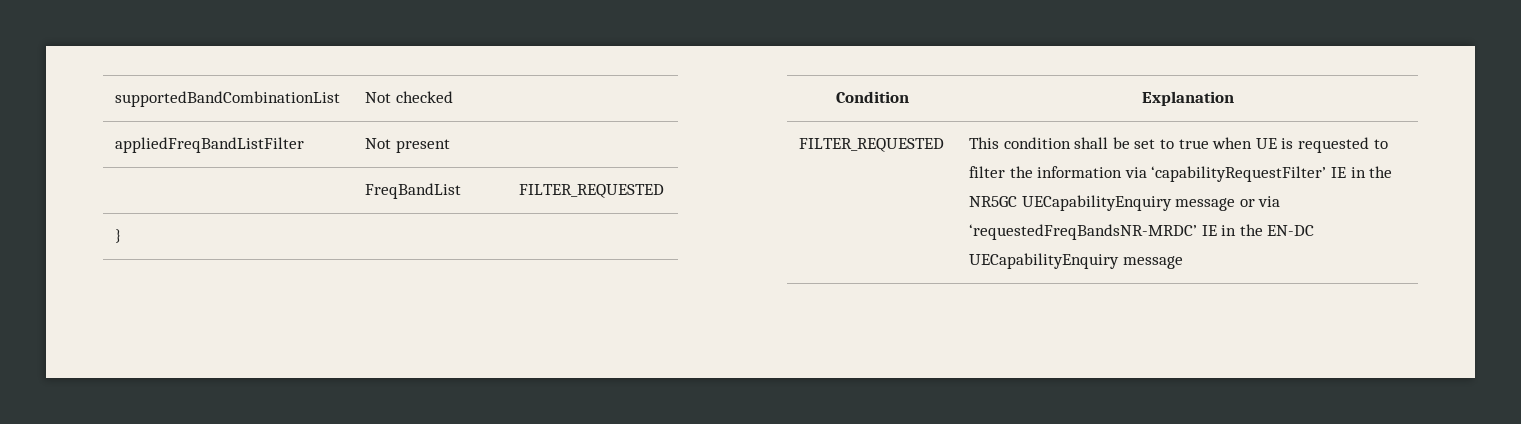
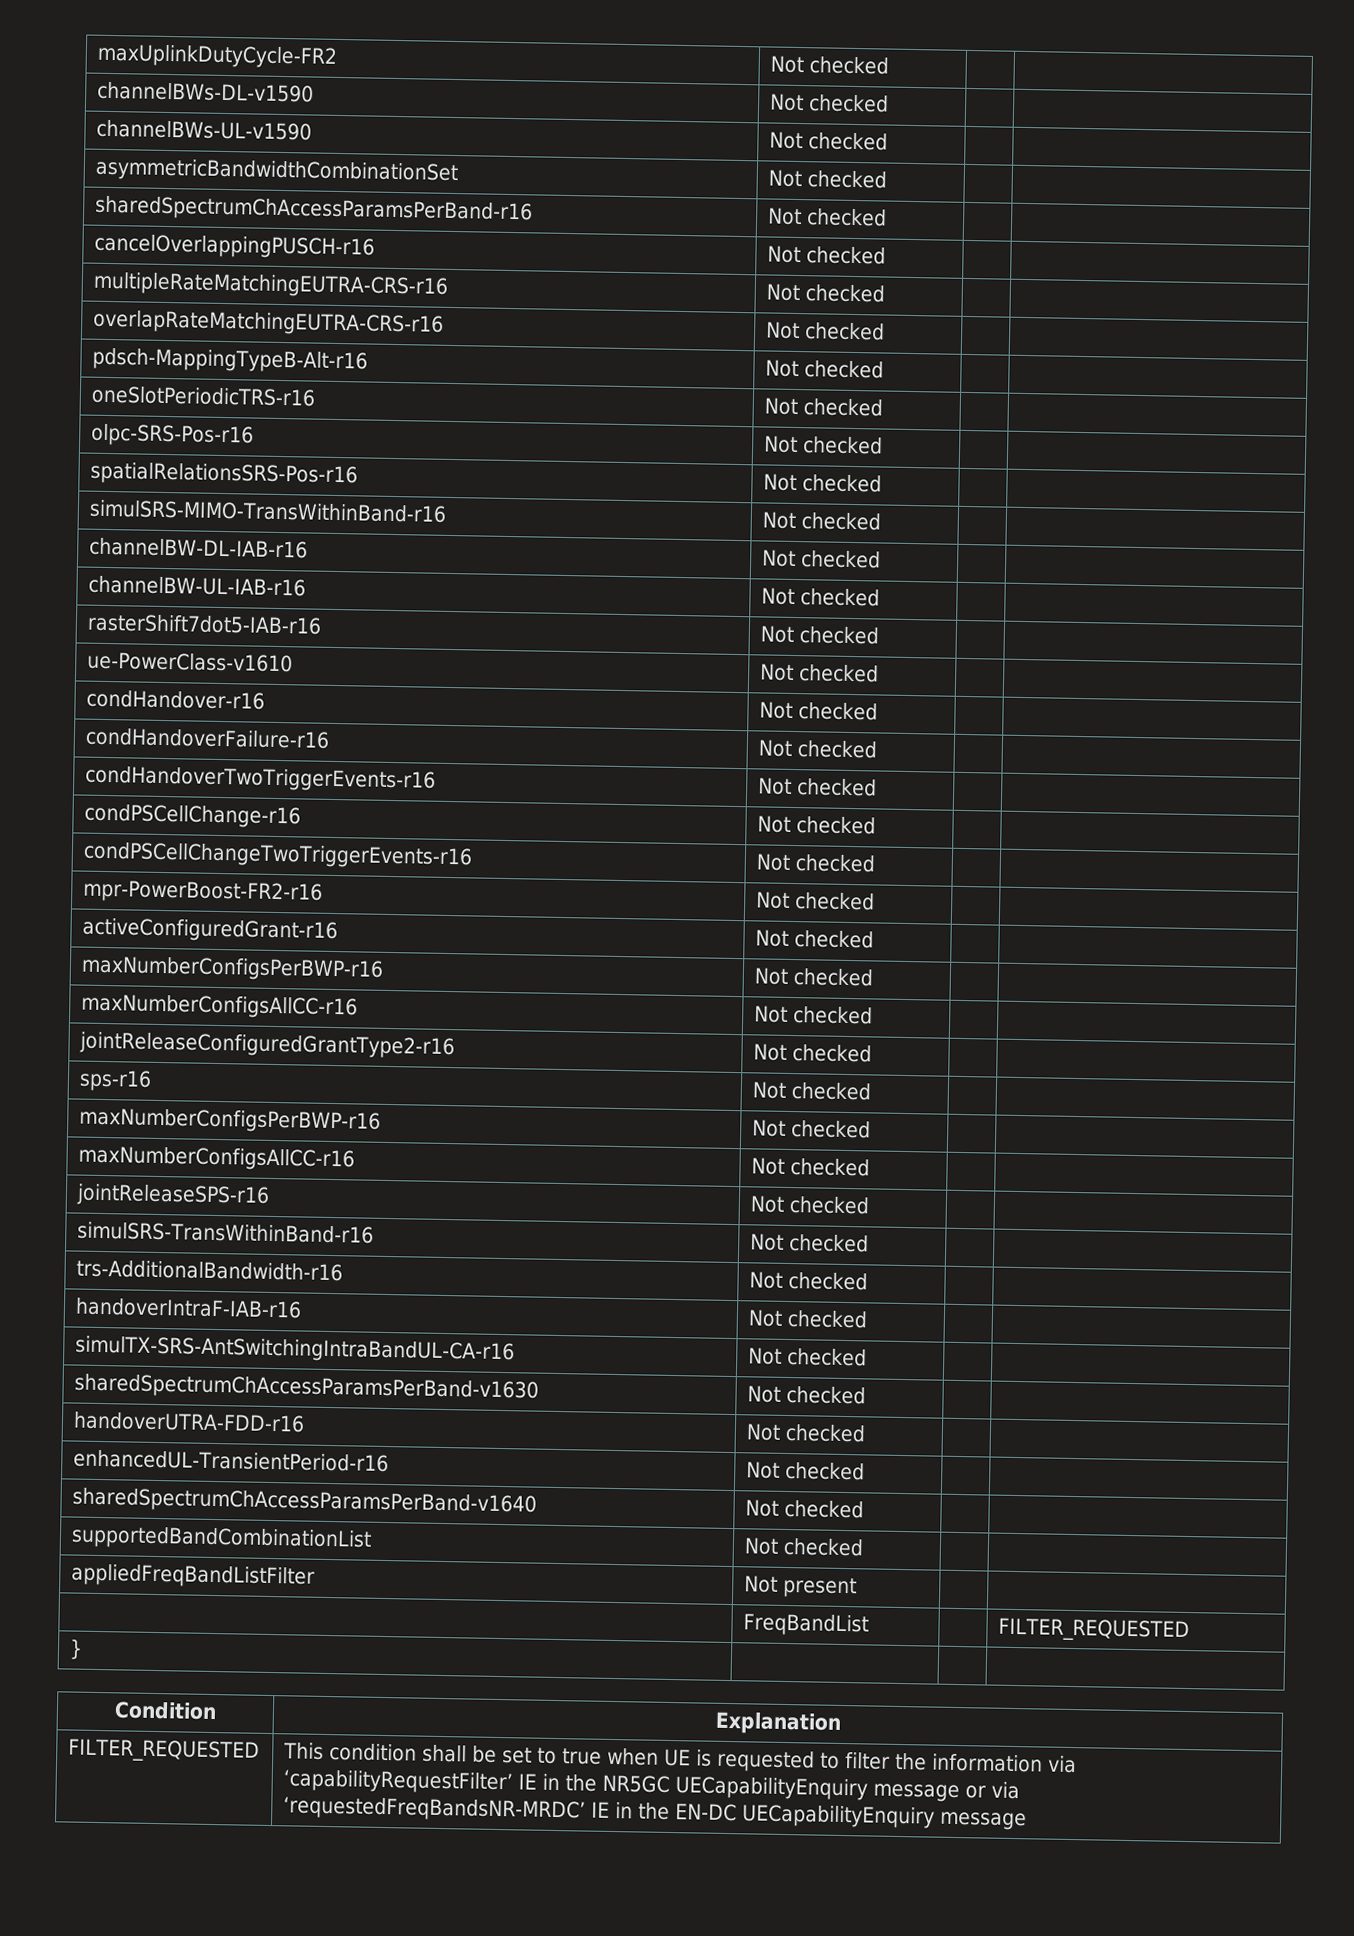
+ maxUplinkDutyCycle-FR2 | Not checked | |
+ channelBWs-DL-v1590 | Not checked | |
+ channelBWs-UL-v1590 | Not checked | |
+ asymmetricBandwidthCombinationSet | Not checked | |
+ sharedSpectrumChAccessParamsPerBand-r16 | Not checked | |
+ cancelOverlappingPUSCH-r16 | Not checked | |
+ multipleRateMatchingEUTRA-CRS-r16 | Not checked | |
+ overlapRateMatchingEUTRA-CRS-r16 | Not checked | |
+ pdsch-MappingTypeB-Alt-r16 | Not checked | |
+ oneSlotPeriodicTRS-r16 | Not checked | |
+ olpc-SRS-Pos-r16 | Not checked | |
+ spatialRelationsSRS-Pos-r16 | Not checked | |
+ simulSRS-MIMO-TransWithinBand-r16 | Not checked | |
+ channelBW-DL-IAB-r16 | Not checked | |
+ channelBW-UL-IAB-r16 | Not checked | |
+ rasterShift7dot5-IAB-r16 | Not checked | |
+ ue-PowerClass-v1610 | Not checked | |
+ condHandover-r16 | Not checked | |
+ condHandoverFailure-r16 | Not checked | |
+ condHandoverTwoTriggerEvents-r16 | Not checked | |
+ condPSCellChange-r16 | Not checked | |
+ condPSCellChangeTwoTriggerEvents-r16 | Not checked | |
+ mpr-PowerBoost-FR2-r16 | Not checked | |
+ activeConfiguredGrant-r16 | Not checked | |
+ maxNumberConfigsPerBWP-r16 | Not checked | |
+ maxNumberConfigsAllCC-r16 | Not checked | |
+ jointReleaseConfiguredGrantType2-r16 | Not checked | |
+ sps-r16 | Not checked | |
+ maxNumberConfigsPerBWP-r16 | Not checked | |
+ maxNumberConfigsAllCC-r16 | Not checked | |
+ jointReleaseSPS-r16 | Not checked | |
+ simulSRS-TransWithinBand-r16 | Not checked | |
+ trs-AdditionalBandwidth-r16 | Not checked | |
+ handoverIntraF-IAB-r16 | Not checked | |
+ simulTX-SRS-AntSwitchingIntraBandUL-CA-r16 | Not checked | |
+ sharedSpectrumChAccessParamsPerBand-v1630 | Not checked | |
+ handoverUTRA-FDD-r16 | Not checked | |
+ enhancedUL-TransientPeriod-r16 | Not checked | |
+ sharedSpectrumChAccessParamsPerBand-v1640 | Not checked | |

